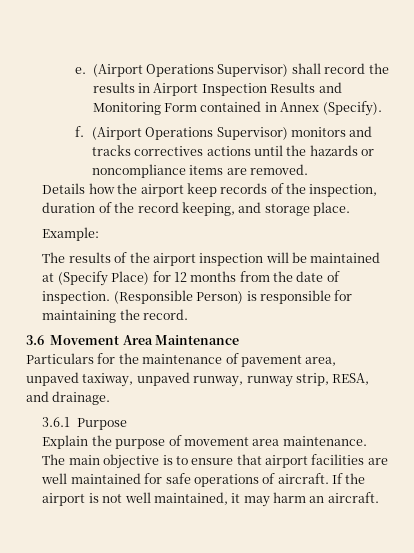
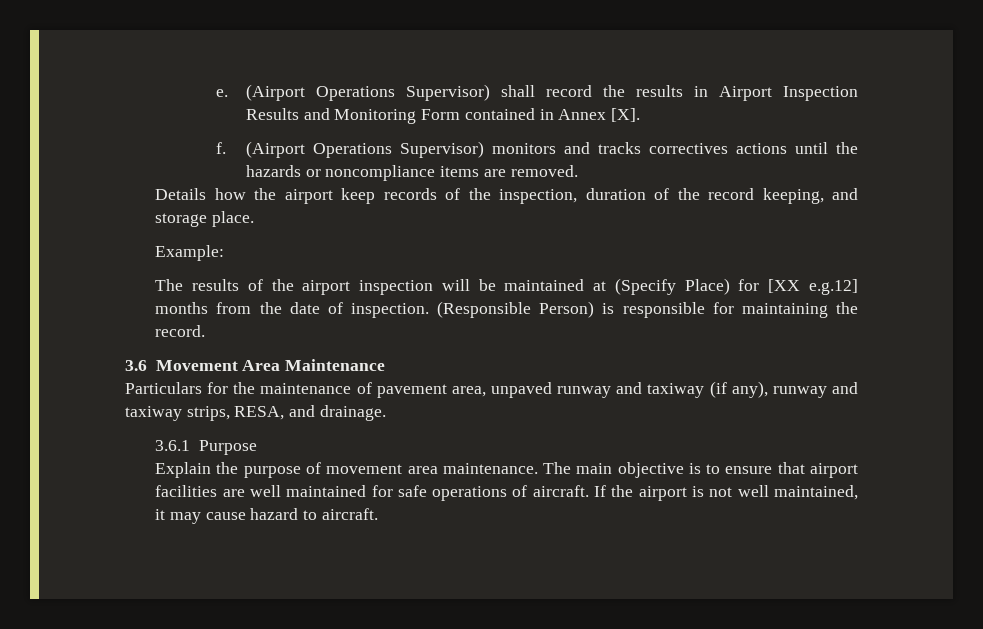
- (Airport Operations Supervisor) shall record the results in Airport Inspection Results and Monitoring Form contained in Annex (Specify).
+ (Airport Operations Supervisor) shall record the results in Airport Inspection Results and Monitoring Form contained in Annex [X].
- The results of the airport inspection will be maintained at (Specify Place) for 12 months from the date of inspection.
+ The results of the airport inspection will be maintained at (Specify Place) for [XX e.g.12] months from the date of inspection.
- Particulars for the maintenance of pavement area, unpaved taxiway, unpaved runway, runway strip, RESA, and drainage.
+ Particulars for the maintenance of pavement area, unpaved runway and taxiway (if any), runway and taxiway strips, RESA, and drainage.
- If the airport is not well maintained, it may harm an aircraft.
+ If the airport is not well maintained, it may cause hazard to aircraft.

